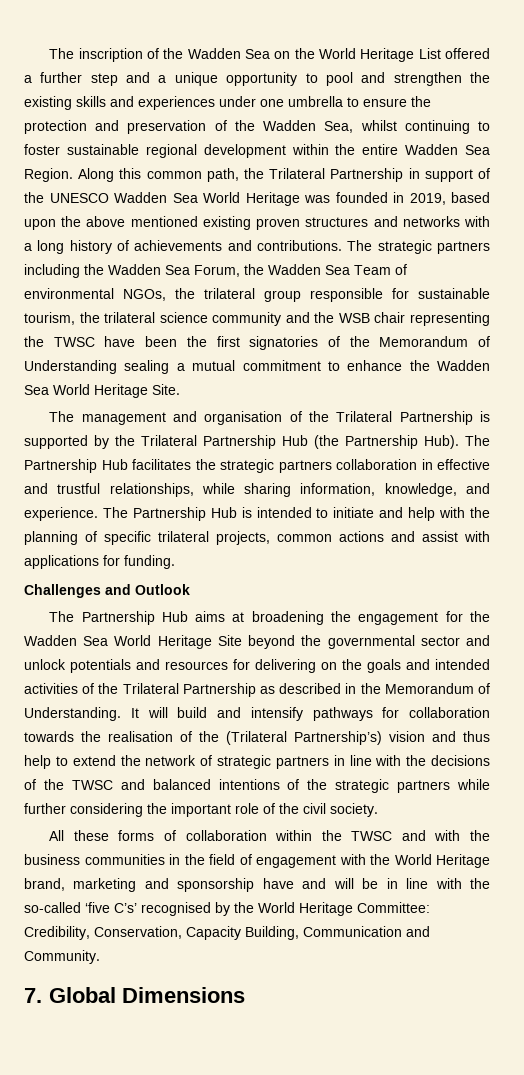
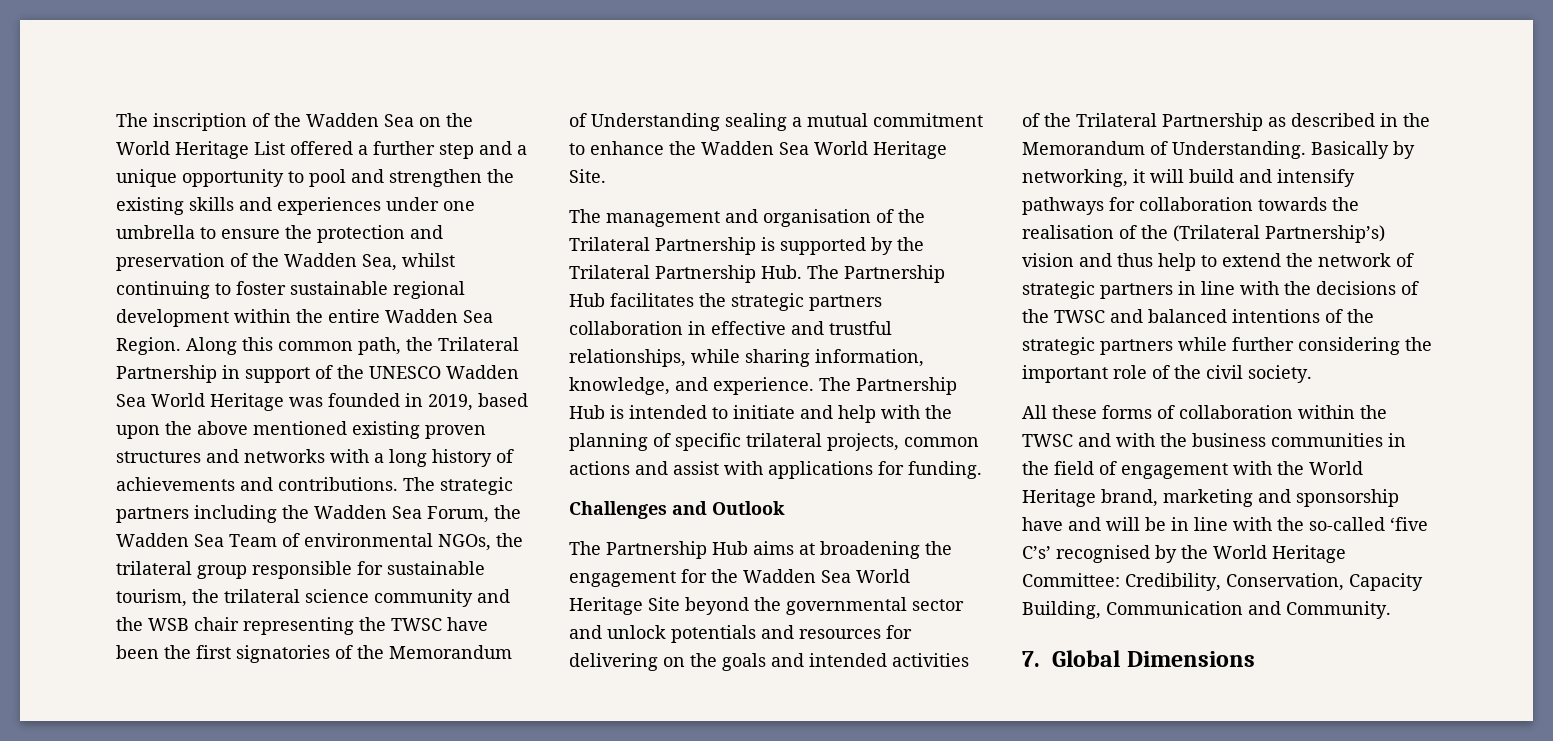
- The management and organisation of the Trilateral Partnership is supported by the Trilateral Partnership Hub (the Partnership Hub). The Partnership Hub facilitates the strategic partners collaboration in effective and trustful relationships, while sharing information, knowledge, and experience.
+ The management and organisation of the Trilateral Partnership is supported by the Trilateral Partnership Hub. The Partnership Hub facilitates the strategic partners collaboration in effective and trustful relationships, while sharing information, knowledge, and experience.
- It will build and intensify pathways for collaboration towards the realisation of the (Trilateral Partnership’s) vision and thus help to extend the network of strategic partners in line with the decisions of the TWSC and balanced intentions of the strategic partners while further considering the important role of the civil society.
+ Basically by networking, it will build and intensify pathways for collaboration towards the realisation of the (Trilateral Partnership’s) vision and thus help to extend the network of strategic partners in line with the decisions of the TWSC and balanced intentions of the strategic partners while further considering the important role of the civil society.

